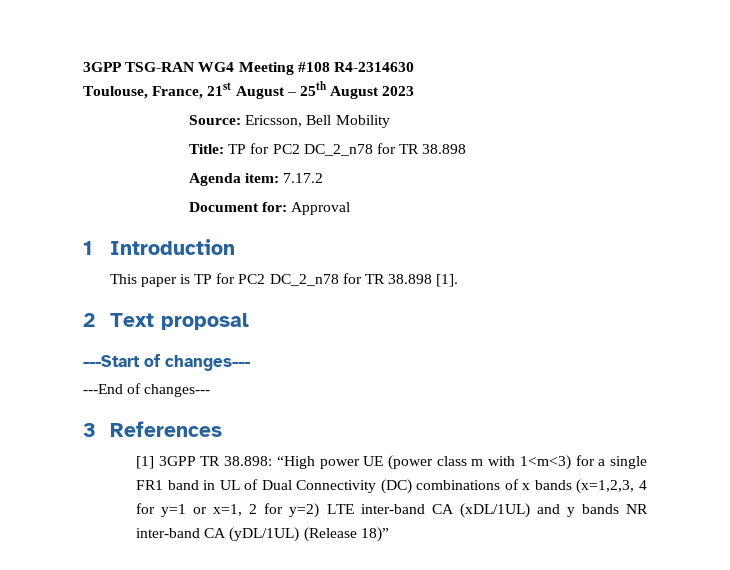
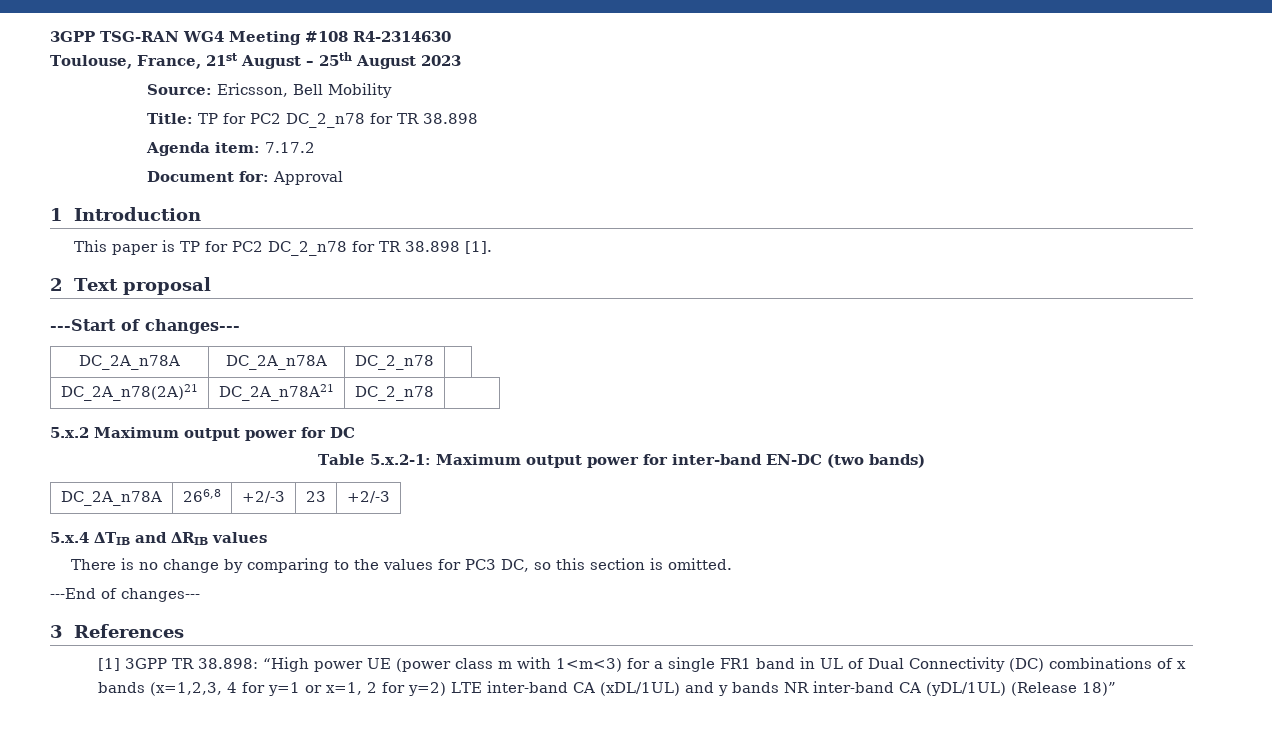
+ DC_2A_n78A | DC_2A_n78A | DC_2_n78 |
+ DC_2A_n78(2A)21 | DC_2A_n78A21 | DC_2_n78 |
+ 5.x.2 Maximum output power for DC
+ Table 5.x.2-1: Maximum output power for inter-band EN-DC (two bands)
+ DC_2A_n78A | 266,8 | +2/-3 | 23 | +2/-3
+ 5.x.4 ∆TIB and ∆RIB values
+ There is no change by comparing to the values for PC3 DC, so this section is omitted.

